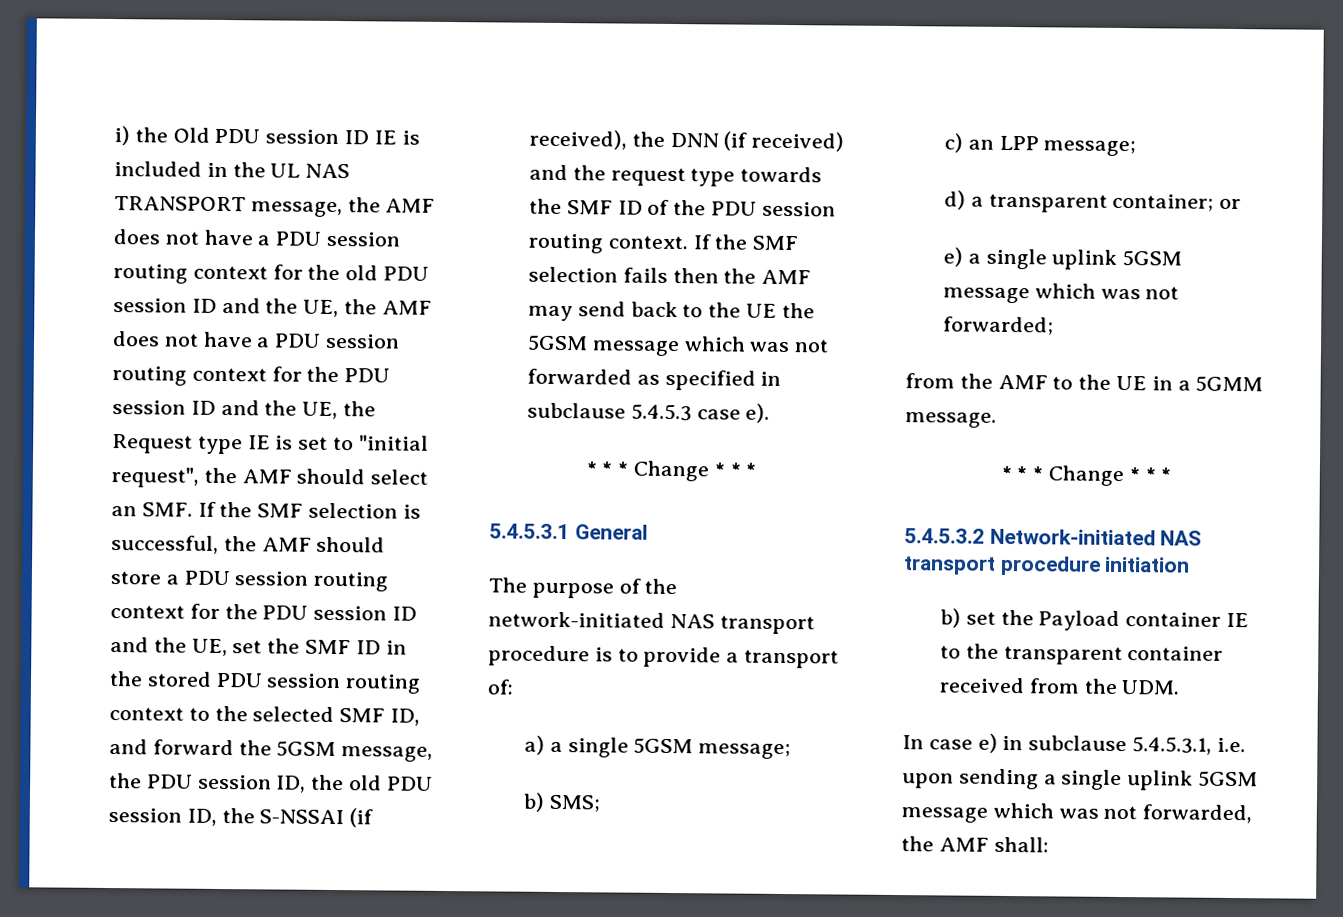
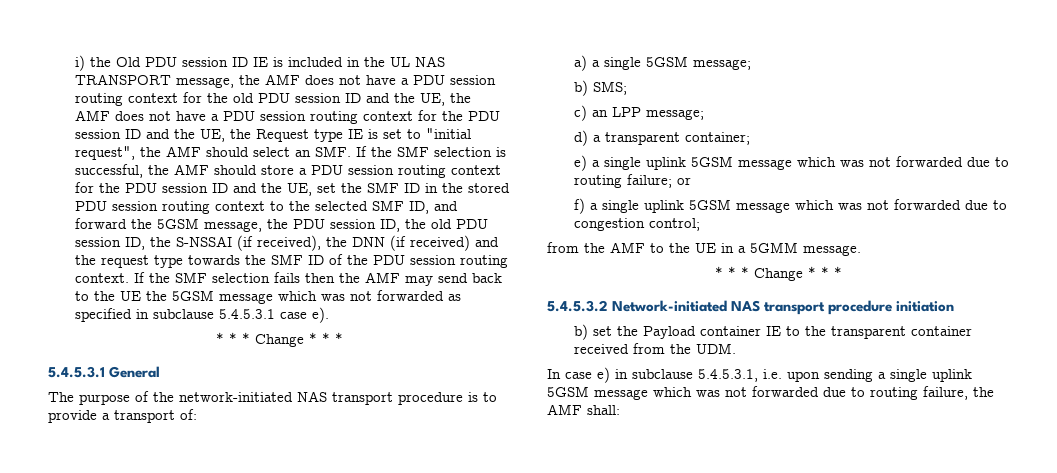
- If the SMF selection fails then the AMF may send back to the UE the 5GSM message which was not forwarded as specified in subclause 5.4.5.3 case e).
+ If the SMF selection fails then the AMF may send back to the UE the 5GSM message which was not forwarded as specified in subclause 5.4.5.3.1 case e).
- d) a transparent container; or
+ d) a transparent container;
- e) a single uplink 5GSM message which was not forwarded;
+ e) a single uplink 5GSM message which was not forwarded due to routing failure; or
+ f) a single uplink 5GSM message which was not forwarded due to congestion control;
- In case e) in subclause 5.4.5.3.1, i.e. upon sending a single uplink 5GSM message which was not forwarded, the AMF shall:
+ In case e) in subclause 5.4.5.3.1, i.e. upon sending a single uplink 5GSM message which was not forwarded due to routing failure, the AMF shall:

